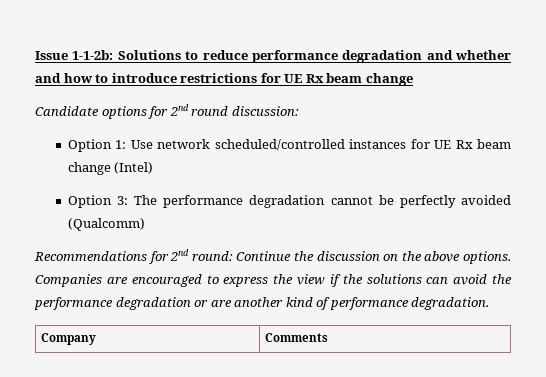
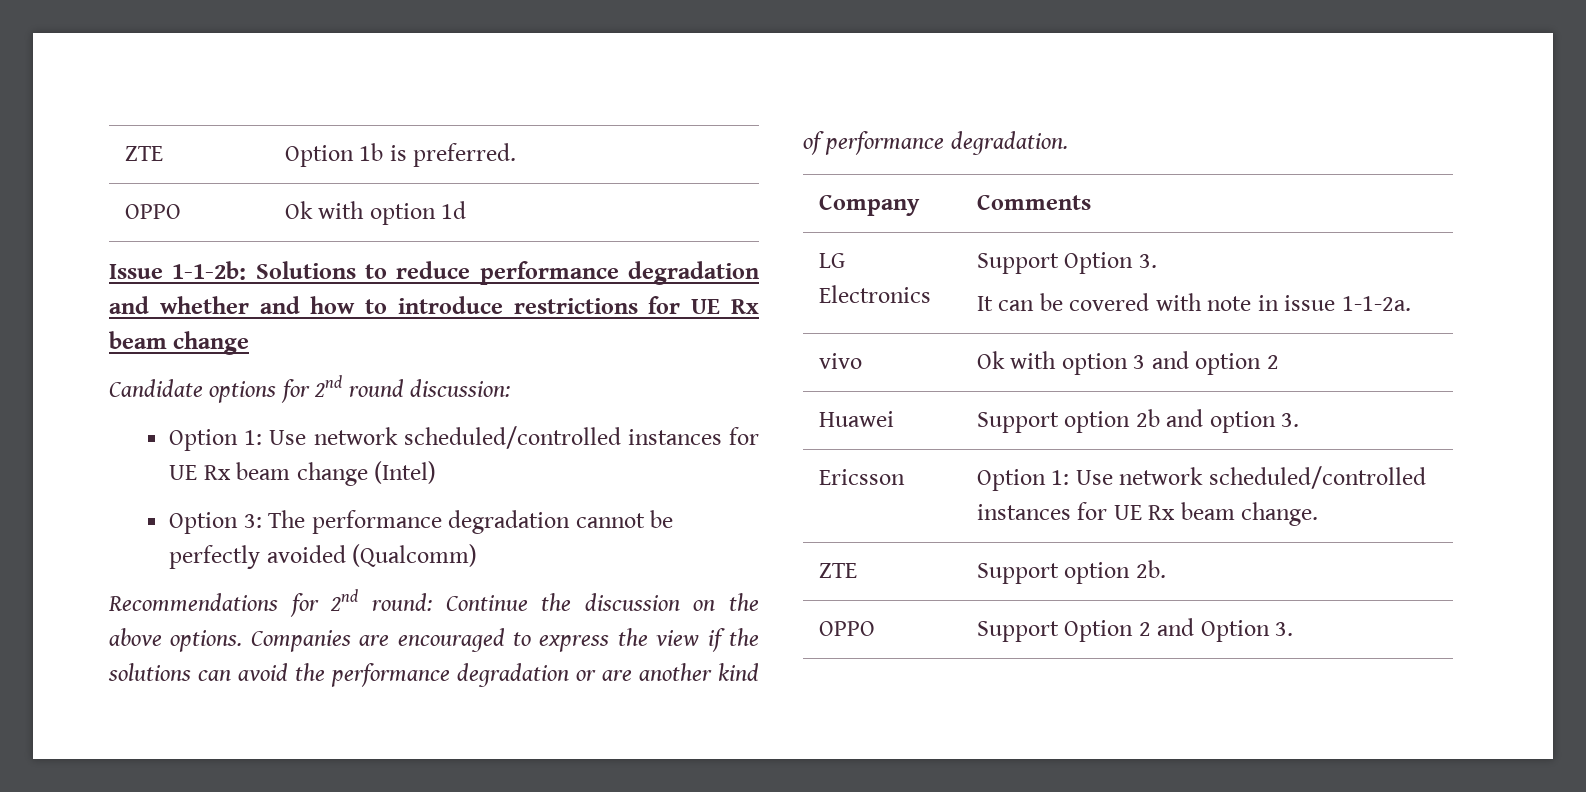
+ ZTE | Option 1b is preferred.
+ OPPO | Ok with option 1d
+ LG Electronics | Support Option 3.
+ It can be covered with note in issue 1-1-2a.
+ vivo | Ok with option 3 and option 2
+ Huawei | Support option 2b and option 3.
+ Ericsson | Option 1: Use network scheduled/controlled instances for UE Rx beam change.
+ ZTE | Support option 2b.
+ OPPO | Support Option 2 and Option 3.

